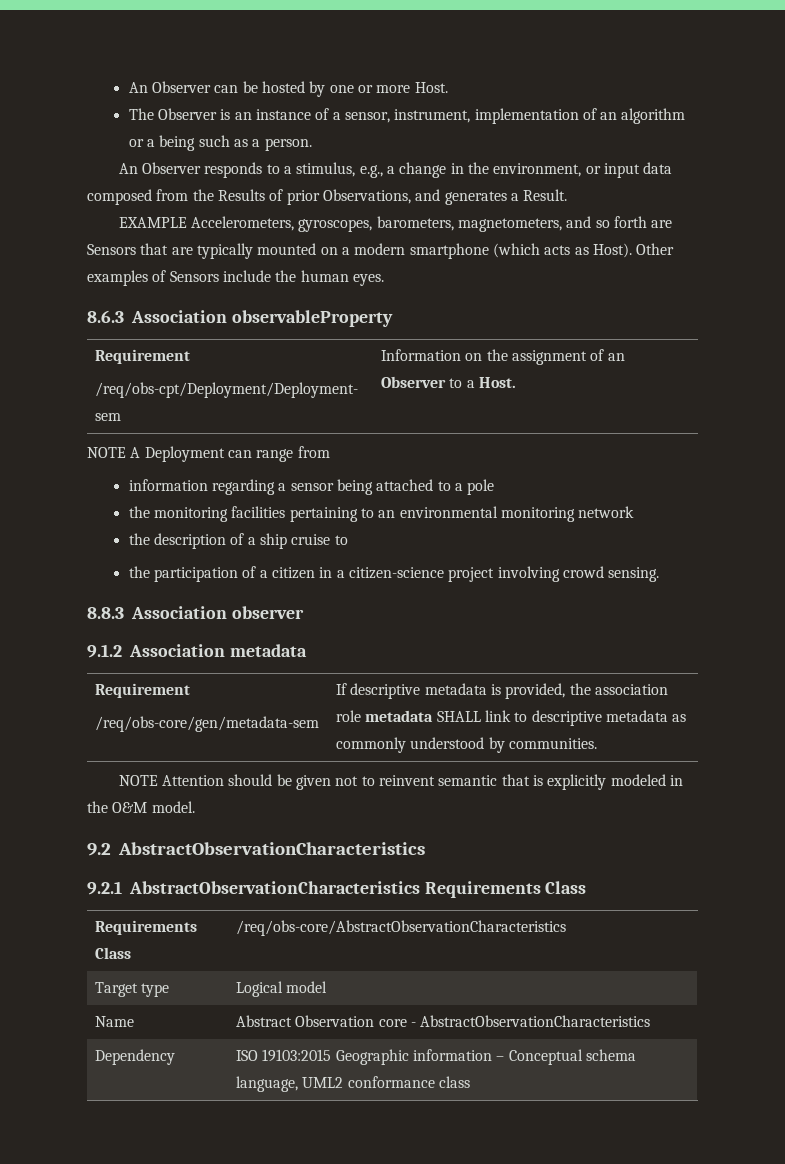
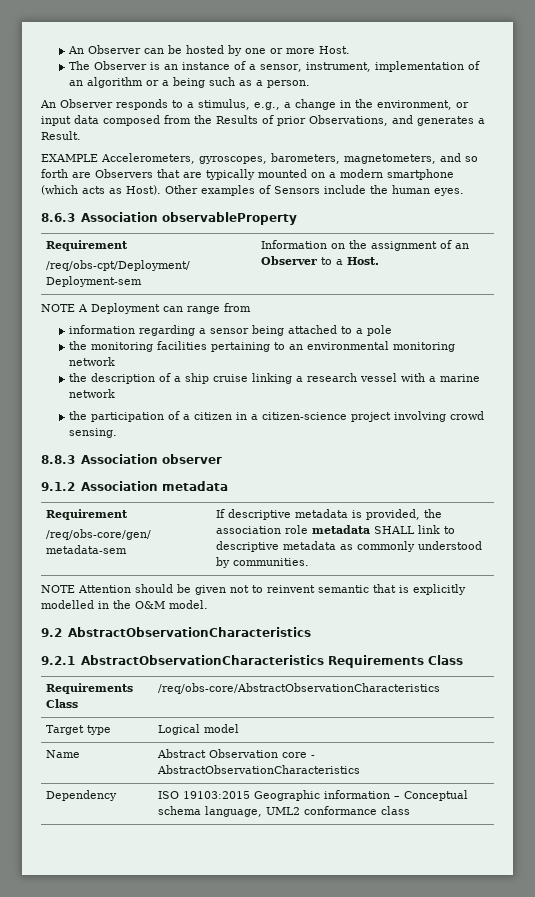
- EXAMPLE Accelerometers, gyroscopes, barometers, magnetometers, and so forth are Sensors that are typically mounted on a modern smartphone (which acts as Host).
+ EXAMPLE Accelerometers, gyroscopes, barometers, magnetometers, and so forth are Observers that are typically mounted on a modern smartphone (which acts as Host).
- the description of a ship cruise to
+ the description of a ship cruise linking a research vessel with a marine network
- NOTE Attention should be given not to reinvent semantic that is explicitly modeled in the O&M model.
+ NOTE Attention should be given not to reinvent semantic that is explicitly modelled in the O&M model.

